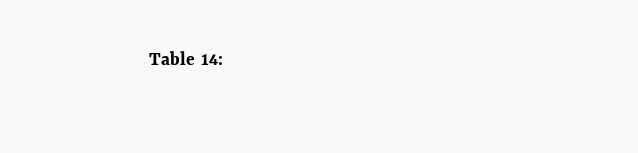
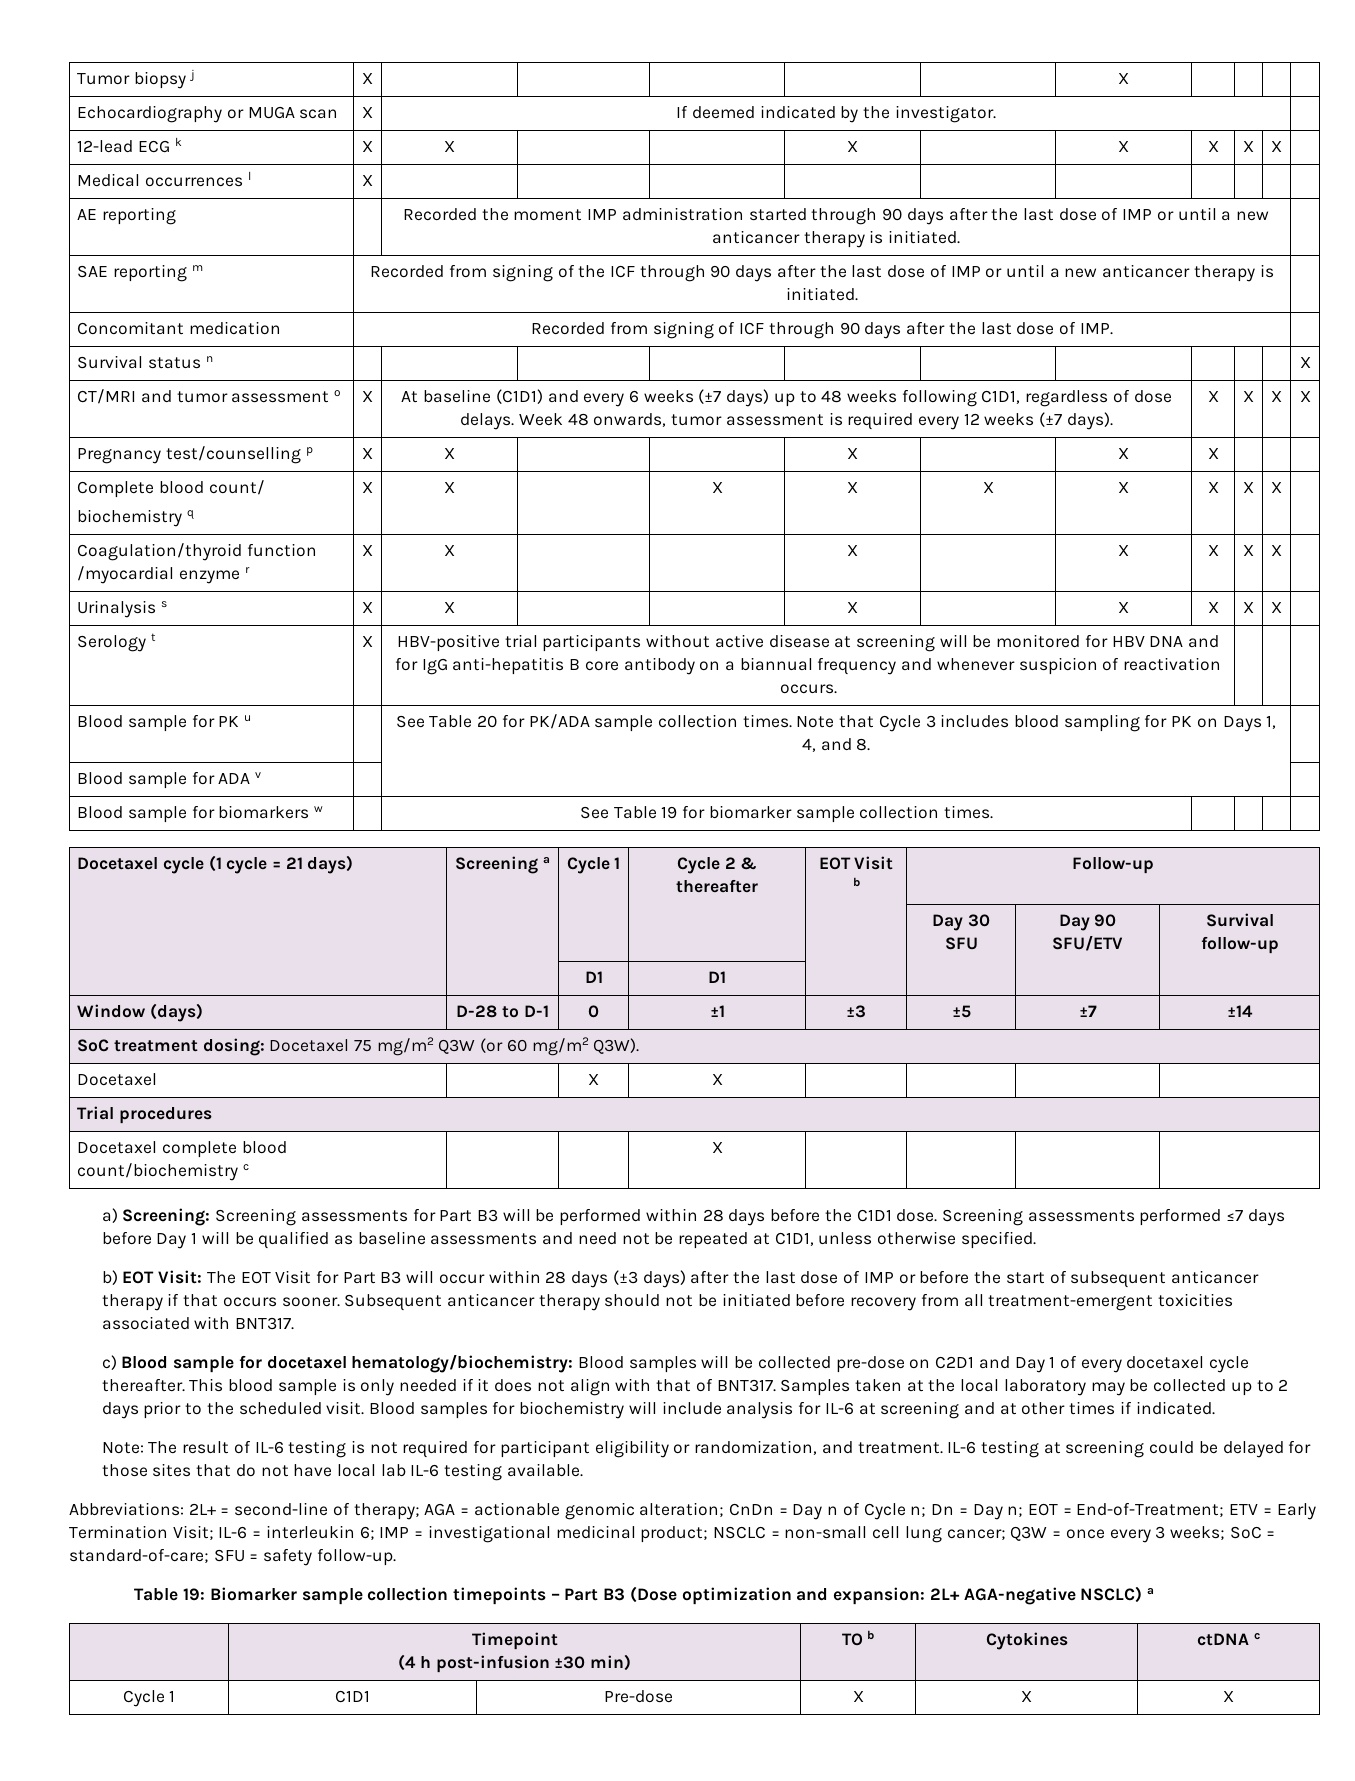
- Table 14:
+ Tumor biopsy j | X | | | | | | X | | | |
+ Echocardiography or MUGA scan | X | If deemed indicated by the investigator. |
+ 12-lead ECG k | X | X | | | X | | X | X | X | X |
+ Medical occurrences l | X | | | | | | | | | |
+ AE reporting | | Recorded the moment IMP administration started through 90 days after the last dose of IMP or until a new anticancer therapy is initiated. |
+ SAE reporting m | Recorded from signing of the ICF through 90 days after the last dose of IMP or until a new anticancer therapy is initiated. |
+ Concomitant medication | Recorded from signing of ICF through 90 days after the last dose of IMP. |
+ Survival status n | | | | | | | | | | | X
+ CT/MRI and tumor assessment o | X | At baseline (C1D1) and every 6 weeks (±7 days) up to 48 weeks following C1D1, regardless of dose delays. Week 48 onwards, tumor assessment is required every 12 weeks (±7 days). | X | X | X | X
+ Pregnancy test/counselling p | X | X | | | X | | X | X | | |
+ Complete blood count/
+ biochemistry q | X | X | | X | X | X | X | X | X | X |
+ Coagulation/thyroid function /myocardial enzyme r | X | X | | | X | | X | X | X | X |
+ Urinalysis s | X | X | | | X | | X | X | X | X |
+ Serology t | X | HBV-positive trial participants without active disease at screening will be monitored for HBV DNA and for IgG anti-hepatitis B core antibody on a biannual frequency and whenever suspicion of reactivation occurs. | | |
+ Blood sample for PK u | | See Table 20 for PK/ADA sample collection times. Note that Cycle 3 includes blood sampling for PK on Days 1, 4, and 8. |
+ Blood sample for ADA v | | |
+ Blood sample for biomarkers w | | See Table 19 for biomarker sample collection times. | | | |
+ Docetaxel cycle (1 cycle = 21 days) | Screening a | Cycle 1 | Cycle 2 & thereafter | EOT Visit b | Follow-up
+ | | | | | Day 30 SFU | Day 90 SFU/ETV | Survival follow-up
+ | | D1 | D1 | | | |
+ Window (days) | D-28 to D-1 | 0 | ±1 | ±3 | ±5 | ±7 | ±14
+ SoC treatment dosing: Docetaxel 75 mg/m2 Q3W (or 60 mg/m2 Q3W).
+ Docetaxel | | X | X | | | |
+ Trial procedures
+ Docetaxel complete blood count/biochemistry c | | | X | | | |
+ a) Screening: Screening assessments for Part B3 will be performed within 28 days before the C1D1 dose. Screening assessments performed ≤7 days before Day 1 will be qualified as baseline assessments and need not be repeated at C1D1, unless otherwise specified.
+ b) EOT Visit: The EOT Visit for Part B3 will occur within 28 days (±3 days) after the last dose of IMP or before the start of subsequent anticancer therapy if that occurs sooner. Subsequent anticancer therapy should not be initiated before recovery from all treatment-emergent toxicities associated with BNT317.
+ c) Blood sample for docetaxel hematology/biochemistry: Blood samples will be collected pre-dose on C2D1 and Day 1 of every docetaxel cycle thereafter. This blood sample is only needed if it does not align with that of BNT317. Samples taken at the local laboratory may be collected up to 2 days prior to the scheduled visit. Blood samples for biochemistry will include analysis for IL-6 at screening and at other times if indicated.
+ Note: The result of IL-6 testing is not required for participant eligibility or randomization, and treatment. IL-6 testing at screening could be delayed for those sites that do not have local lab IL-6 testing available.
+ Abbreviations: 2L+ = second-line of therapy; AGA = actionable genomic alteration; CnDn = Day n of Cycle n; Dn = Day n; EOT = End-of-Treatment; ETV = Early Termination Visit; IL-6 = interleukin 6; IMP = investigational medicinal product; NSCLC = non-small cell lung cancer; Q3W = once every 3 weeks; SoC = standard-of-care; SFU = safety follow-up.
+ Table 19: Biomarker sample collection timepoints – Part B3 (Dose optimization and expansion: 2L+ AGA-negative NSCLC) a
+ | Timepoint
+ (4 h post-infusion ±30 min) | TO b | Cytokines | ctDNA c
+ Cycle 1 | C1D1 | Pre-dose | X | X | X

